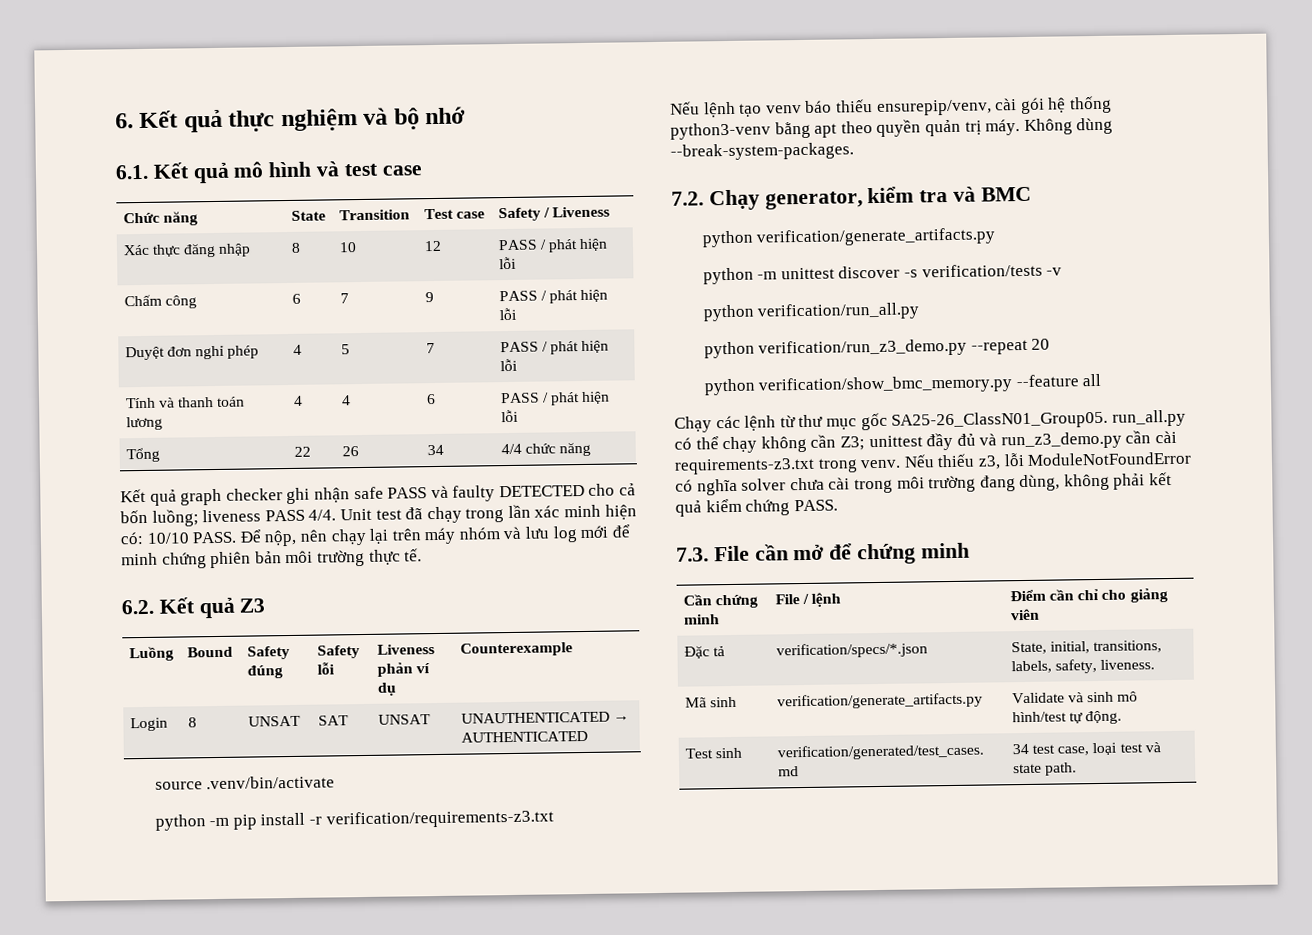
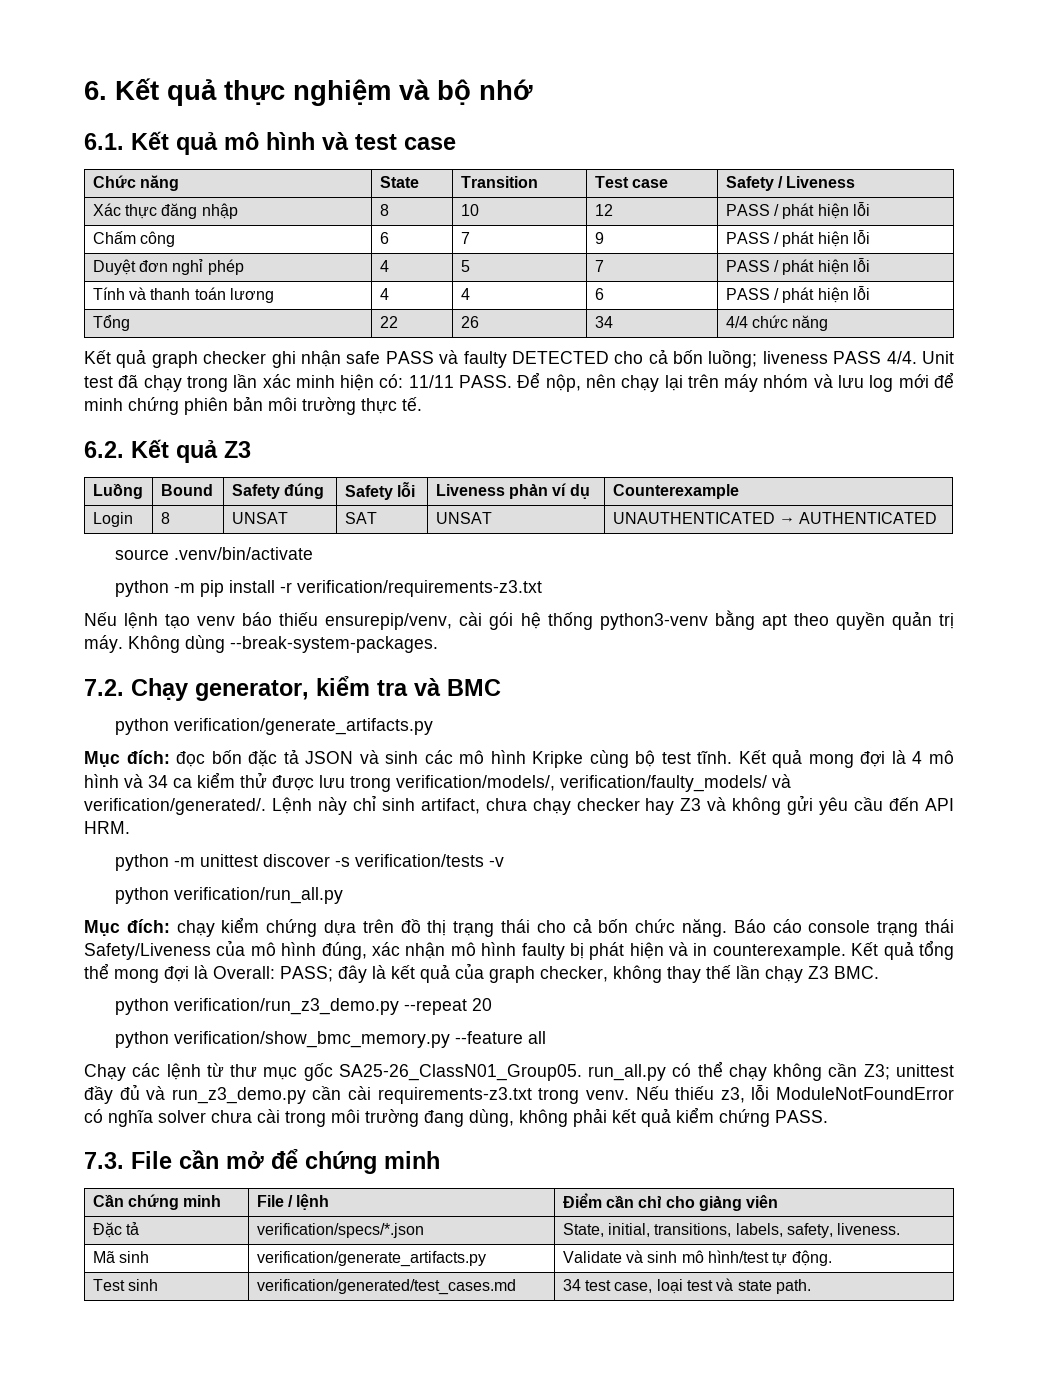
- Unit test đã chạy trong lần xác minh hiện có: 10/10 PASS.
+ Unit test đã chạy trong lần xác minh hiện có: 11/11 PASS.
+ Mục đích: đọc bốn đặc tả JSON và sinh các mô hình Kripke cùng bộ test tĩnh. Kết quả mong đợi là 4 mô hình và 34 ca kiểm thử được lưu trong verification/models/, verification/faulty_models/ và verification/generated/. Lệnh này chỉ sinh artifact, chưa chạy checker hay Z3 và không gửi yêu cầu đến API HRM.
+ Mục đích: chạy kiểm chứng dựa trên đồ thị trạng thái cho cả bốn chức năng. Báo cáo console trạng thái Safety/Liveness của mô hình đúng, xác nhận mô hình faulty bị phát hiện và in counterexample. Kết quả tổng thể mong đợi là Overall: PASS; đây là kết quả của graph checker, không thay thế lần chạy Z3 BMC.

